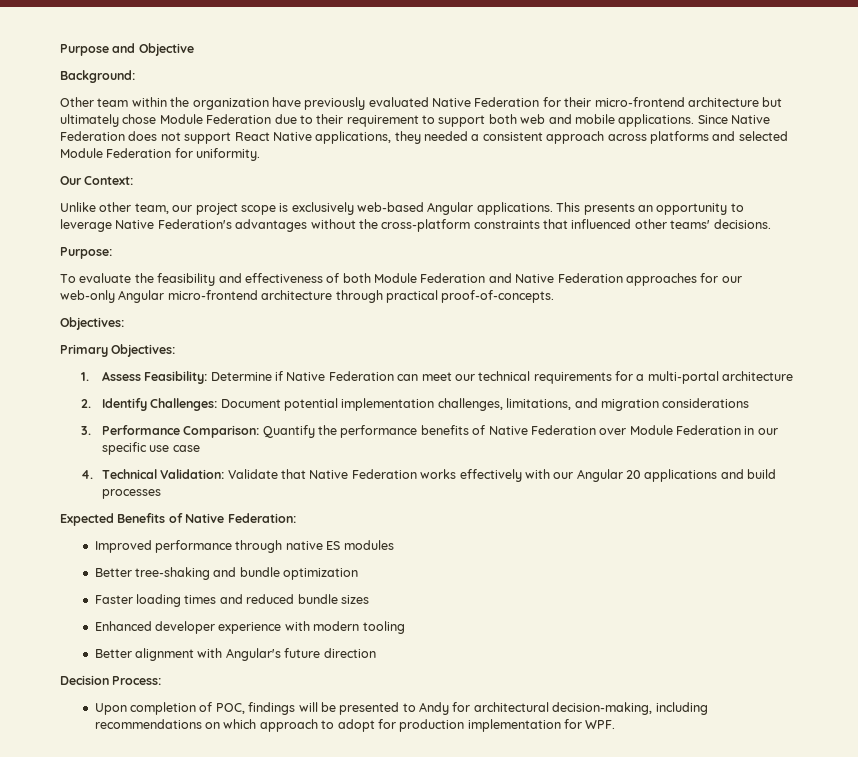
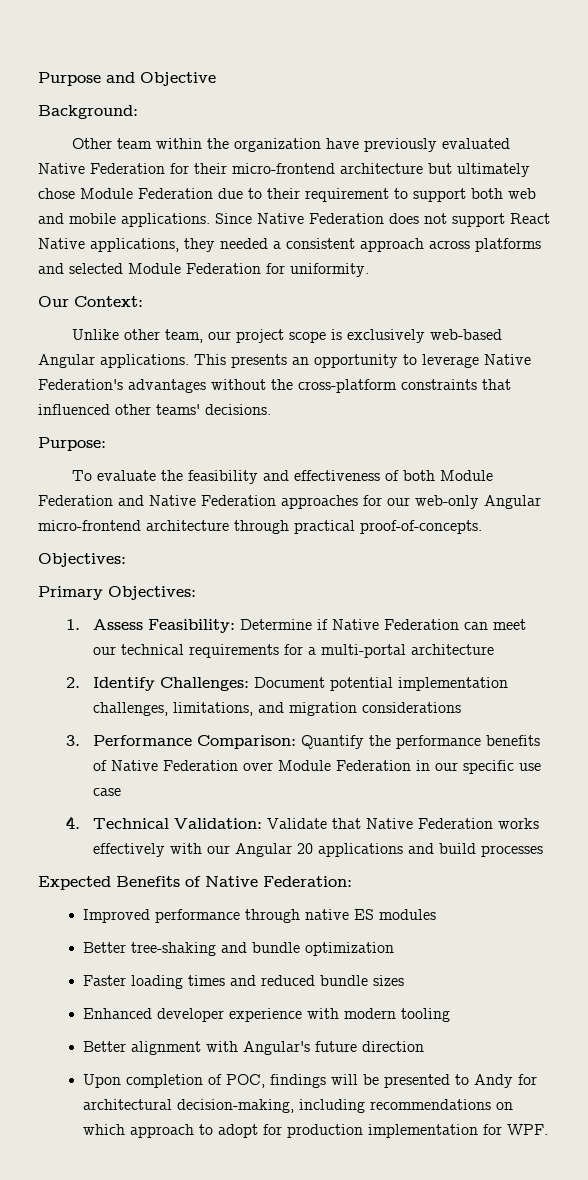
- Decision Process:

